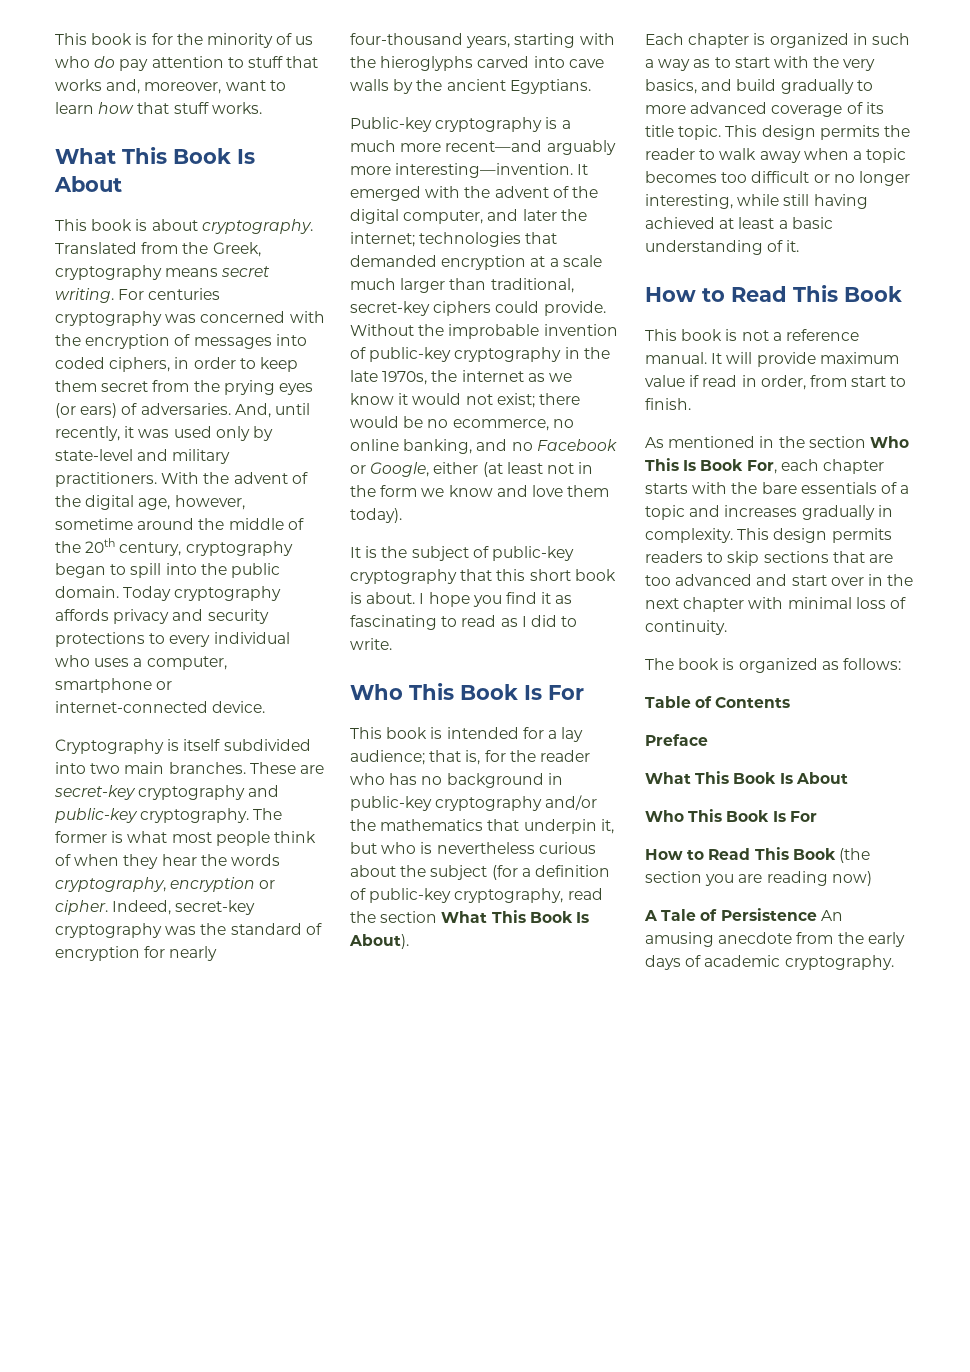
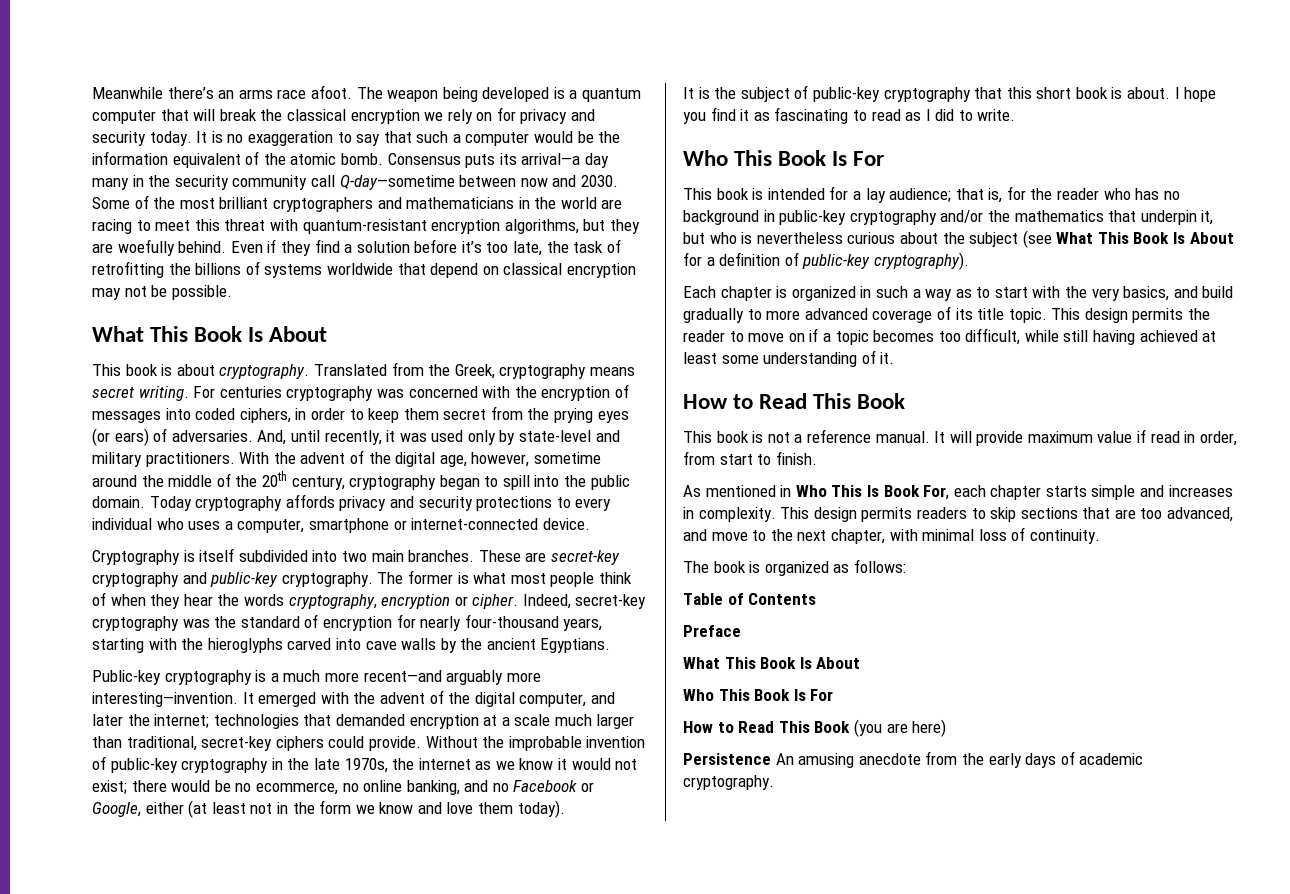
- This book is for the minority of us who do pay attention to stuff that works and, moreover, want to learn how that stuff works.
+ Meanwhile there’s an arms race afoot. The weapon being developed is a quantum computer that will break the classical encryption we rely on for privacy and security today. It is no exaggeration to say that such a computer would be the information equivalent of the atomic bomb. Consensus puts its arrival—a day many in the security community call Q-day—sometime between now and 2030. Some of the most brilliant cryptographers and mathematicians in the world are racing to meet this threat with quantum-resistant encryption algorithms, but they are woefully behind. Even if they find a solution before it’s too late, the task of retrofitting the billions of systems worldwide that depend on classical encryption may not be possible.
- This book is intended for a lay audience; that is, for the reader who has no background in public-key cryptography and/or the mathematics that underpin it, but who is nevertheless curious about the subject (for a definition of public-key cryptography, read the section What This Book Is About).
+ This book is intended for a lay audience; that is, for the reader who has no background in public-key cryptography and/or the mathematics that underpin it, but who is nevertheless curious about the subject (see What This Book Is About for a definition of public-key cryptography).
- This design permits the reader to walk away when a topic becomes too difficult or no longer interesting, while still having achieved at least a basic understanding of it.
+ This design permits the reader to move on if a topic becomes too difficult, while still having achieved at least some understanding of it.
- As mentioned in the section Who This Is Book For, each chapter starts with the bare essentials of a topic and increases gradually in complexity.
+ As mentioned in Who This Is Book For, each chapter starts simple and increases in complexity.
- This design permits readers to skip sections that are too advanced and start over in the next chapter with minimal loss of continuity.
+ This design permits readers to skip sections that are too advanced, and move to the next chapter, with minimal loss of continuity.
- How to Read This Book (the section you are reading now)
- A Tale of Persistence An amusing anecdote from the early days of academic cryptography.
+ How to Read This Book (you are here)
+ Persistence An amusing anecdote from the early days of academic cryptography.

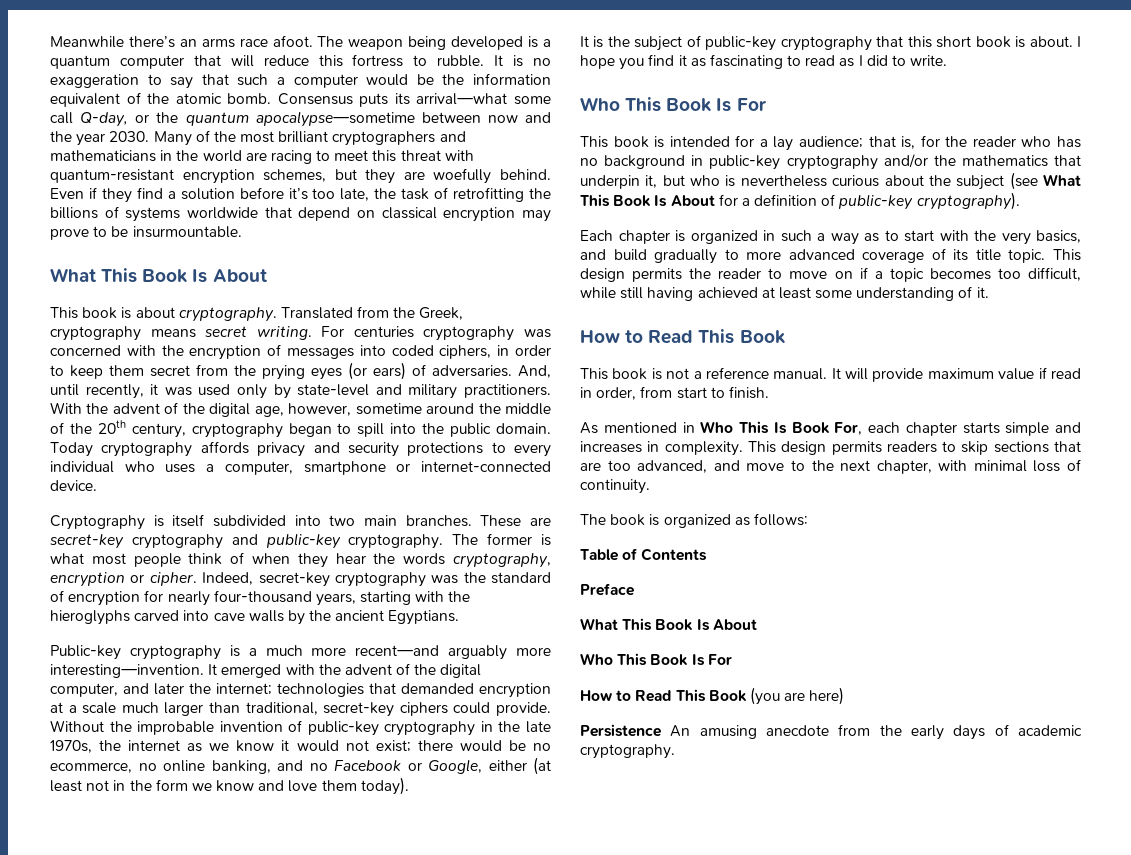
- The weapon being developed is a quantum computer that will break the classical encryption we rely on for privacy and security today.
+ The weapon being developed is a quantum computer that will reduce this fortress to rubble.
- Consensus puts its arrival—a day many in the security community call Q-day—sometime between now and 2030. Some of the most brilliant cryptographers and mathematicians in the world are racing to meet this threat with quantum-resistant encryption algorithms, but they are woefully behind.
+ Consensus puts its arrival—what some call Q-day, or the quantum apocalypse—sometime between now and the year 2030. Many of the most brilliant cryptographers and mathematicians in the world are racing to meet this threat with quantum-resistant encryption schemes, but they are woefully behind.
- Even if they find a solution before it’s too late, the task of retrofitting the billions of systems worldwide that depend on classical encryption may not be possible.
+ Even if they find a solution before it’s too late, the task of retrofitting the billions of systems worldwide that depend on classical encryption may prove to be insurmountable.

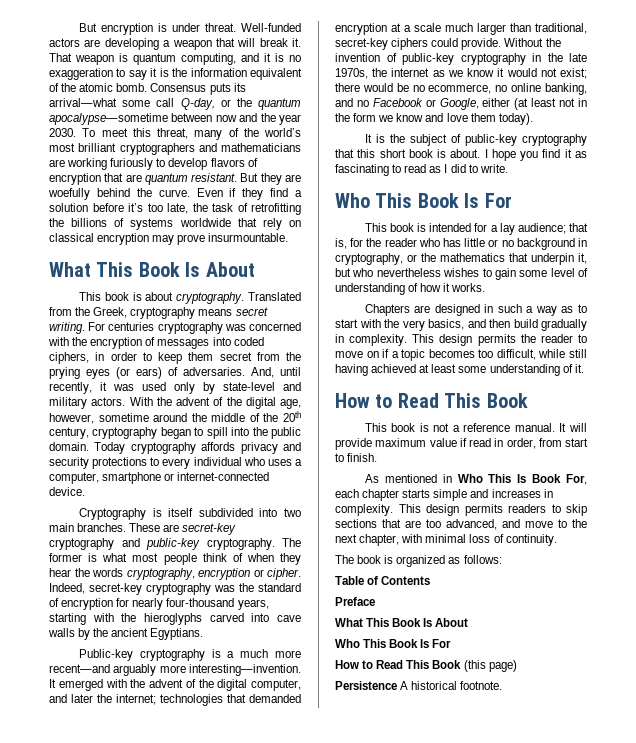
- Meanwhile there’s an arms race afoot. The weapon being developed is a quantum computer that will reduce this fortress to rubble. It is no exaggeration to say that such a computer would be the information equivalent of the atomic bomb.
+ But encryption is under threat. Well-funded actors are developing a weapon that will break it. That weapon is quantum computing, and it is no exaggeration to say it is the information equivalent of the atomic bomb.
- Many of the most brilliant cryptographers and mathematicians in the world are racing to meet this threat with quantum-resistant encryption schemes, but they are woefully behind.
+ To meet this threat, many of the world’s most brilliant cryptographers and mathematicians are working furiously to develop flavors of encryption that are quantum resistant. But they are woefully behind the curve.
- Even if they find a solution before it’s too late, the task of retrofitting the billions of systems worldwide that depend on classical encryption may prove to be insurmountable.
+ Even if they find a solution before it’s too late, the task of retrofitting the billions of systems worldwide that rely on classical encryption may prove insurmountable.
- And, until recently, it was used only by state-level and military practitioners.
+ And, until recently, it was used only by state-level and military actors.
- Without the improbable invention of public-key cryptography in the late 1970s, the internet as we know it would not exist; there would be no ecommerce, no online banking, and no Facebook or Google, either (at least not in the form we know and love them today).
+ Without the invention of public-key cryptography in the late 1970s, the internet as we know it would not exist; there would be no ecommerce, no online banking, and no Facebook or Google, either (at least not in the form we know and love them today).
- This book is intended for a lay audience; that is, for the reader who has no background in public-key cryptography and/or the mathematics that underpin it, but who is nevertheless curious about the subject (see What This Book Is About for a definition of public-key cryptography).
- Each chapter is organized in such a way as to start with the very basics, and build gradually to more advanced coverage of its title topic.
+ This book is intended for a lay audience; that is, for the reader who has little or no background in cryptography, or the mathematics that underpin it, but who nevertheless wishes to gain some level of understanding of how it works.
+ Chapters are designed in such a way as to start with the very basics, and then build gradually in complexity.
- How to Read This Book (you are here)
- Persistence An amusing anecdote from the early days of academic cryptography.
+ How to Read This Book (this page)
+ Persistence A historical footnote.

